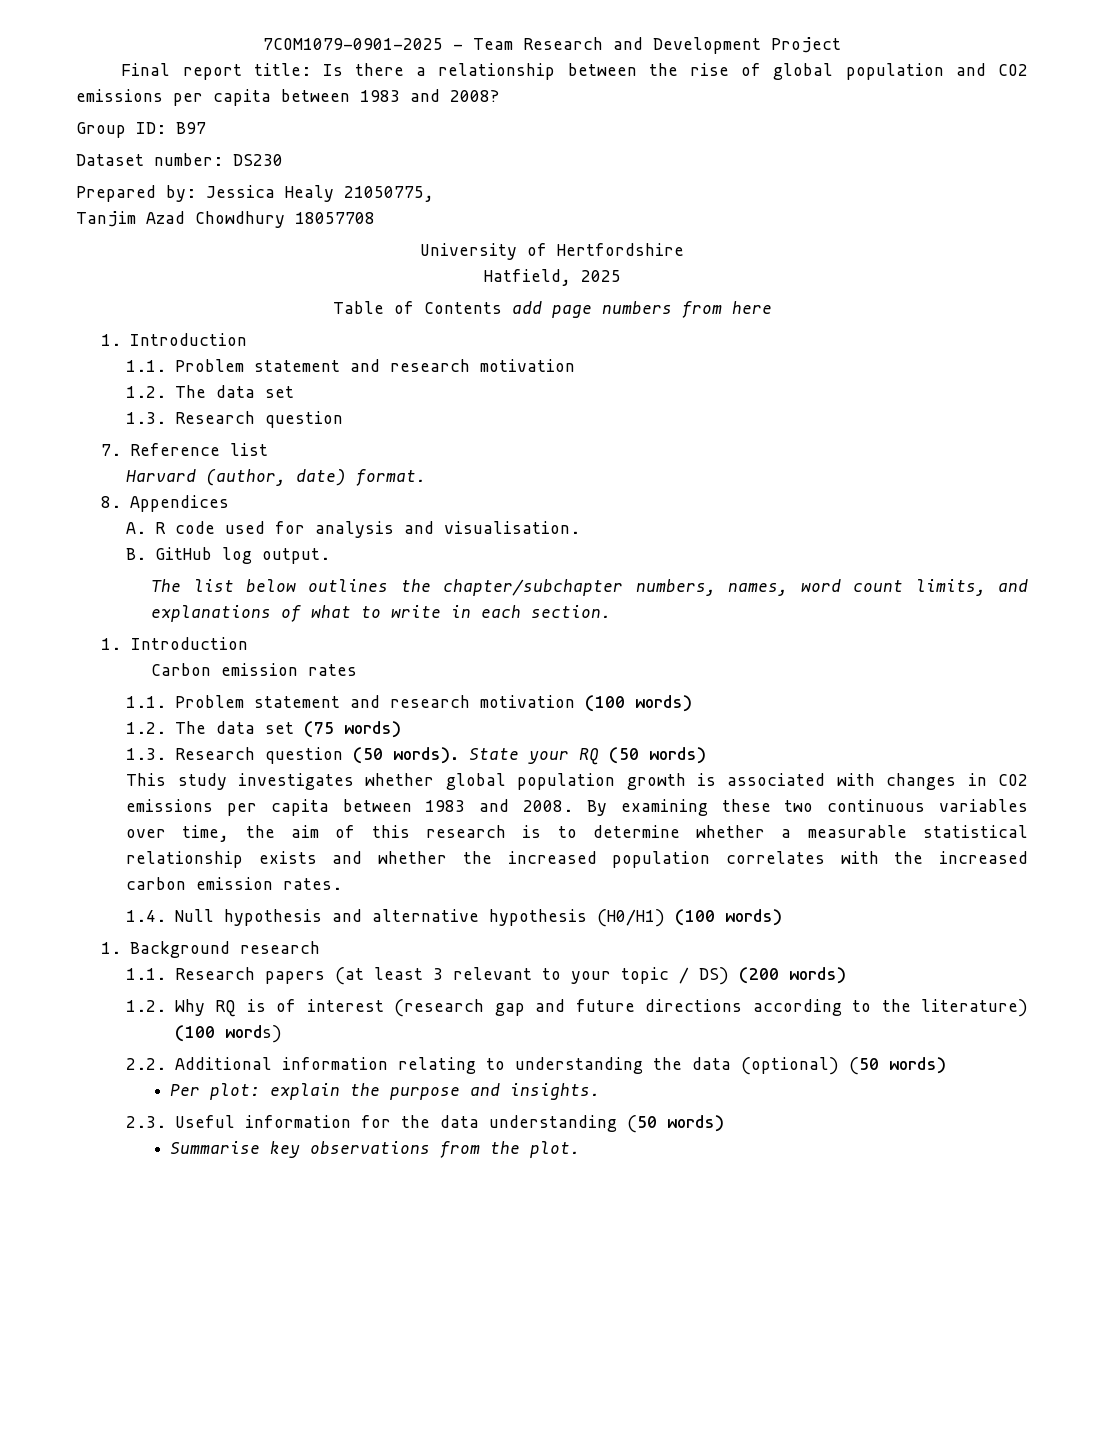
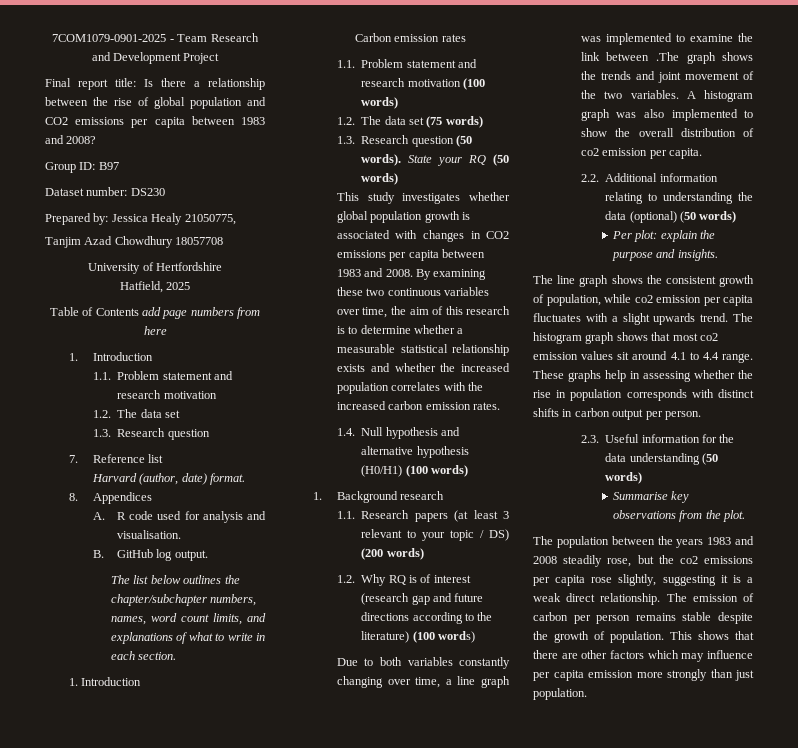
+ Due to both variables constantly changing over time, a line graph was implemented to examine the link between .The graph shows the trends and joint movement of the two variables. A histogram graph was also implemented to show the overall distribution of co2 emission per capita.
+ The line graph shows the consistent growth of population, while co2 emission per capita fluctuates with a slight upwards trend. The histogram graph shows that most co2 emission values sit around 4.1 to 4.4 range. These graphs help in assessing whether the rise in population corresponds with distinct shifts in carbon output per person.
+ The population between the years 1983 and 2008 steadily rose, but the co2 emissions per capita rose slightly, suggesting it is a weak direct relationship. The emission of carbon per person remains stable despite the growth of population. This shows that there are other factors which may influence per capita emission more strongly than just population.

